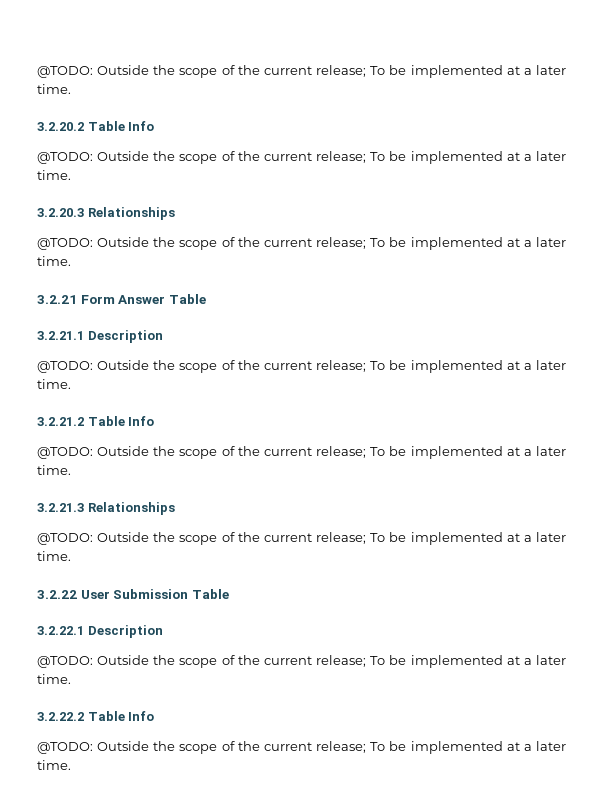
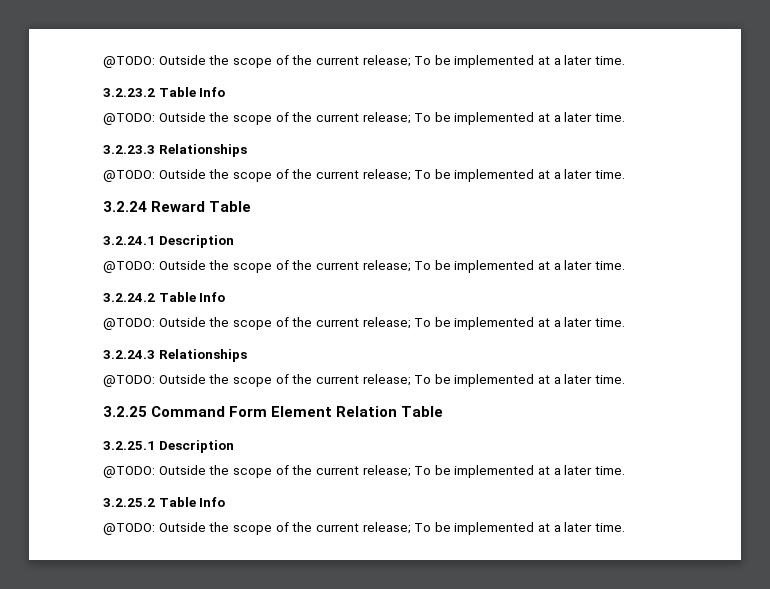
- 3.2.20.2 Table Info
+ 3.2.23.2 Table Info
- 3.2.20.3 Relationships
+ 3.2.23.3 Relationships
- 3.2.21 Form Answer Table
- 3.2.21.1 Description
+ 3.2.24 Reward Table
+ 3.2.24.1 Description
- 3.2.21.2 Table Info
+ 3.2.24.2 Table Info
- 3.2.21.3 Relationships
+ 3.2.24.3 Relationships
- 3.2.22 User Submission Table
- 3.2.22.1 Description
+ 3.2.25 Command Form Element Relation Table
+ 3.2.25.1 Description
- 3.2.22.2 Table Info
+ 3.2.25.2 Table Info

